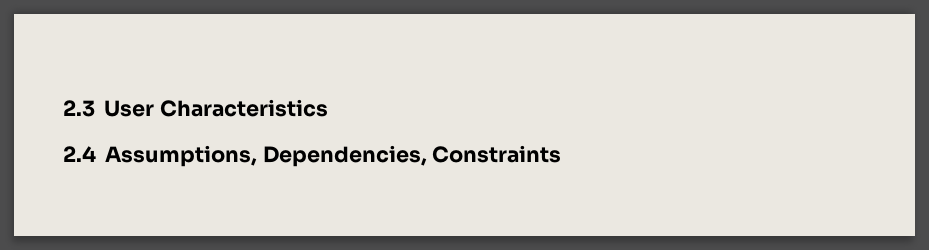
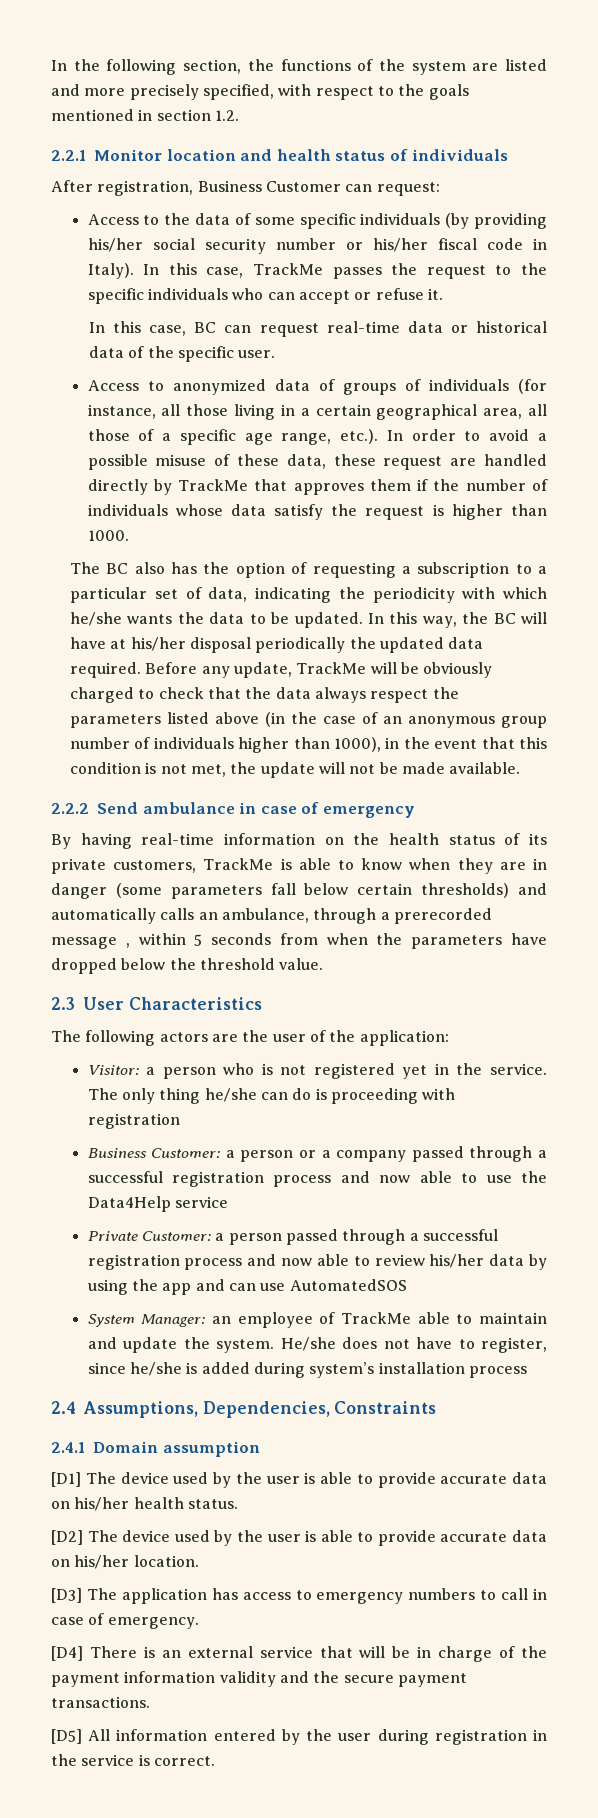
+ In the following section, the functions of the system are listed and more precisely specified, with respect to the goals mentioned in section 1.2.
+ 2.2.1 Monitor location and health status of individuals
+ After registration, Business Customer can request:
+ Access to the data of some specific individuals (by providing his/her social security number or his/her fiscal code in Italy). In this case, TrackMe passes the request to the specific individuals who can accept or refuse it.
+ In this case, BC can request real-time data or historical data of the specific user.
+ Access to anonymized data of groups of individuals (for instance, all those living in a certain geographical area, all those of a specific age range, etc.). In order to avoid a possible misuse of these data, these request are handled directly by TrackMe that approves them if the number of individuals whose data satisfy the request is higher than 1000.
+ The BC also has the option of requesting a subscription to a particular set of data, indicating the periodicity with which he/she wants the data to be updated. In this way, the BC will have at his/her disposal periodically the updated data required. Before any update, TrackMe will be obviously charged to check that the data always respect the parameters listed above (in the case of an anonymous group number of individuals higher than 1000), in the event that this condition is not met, the update will not be made available.
+ 2.2.2 Send ambulance in case of emergency
+ By having real-time information on the health status of its private customers, TrackMe is able to know when they are in danger (some parameters fall below certain thresholds) and automatically calls an ambulance, through a prerecorded message , within 5 seconds from when the parameters have dropped below the threshold value.
  2.3 User Characteristics
+ The following actors are the user of the application:
+ Visitor: a person who is not registered yet in the service. The only thing he/she can do is proceeding with registration
+ Business Customer: a person or a company passed through a successful registration process and now able to use the Data4Help service
+ Private Customer: a person passed through a successful registration process and now able to review his/her data by using the app and can use AutomatedSOS
+ System Manager: an employee of TrackMe able to maintain and update the system. He/she does not have to register, since he/she is added during system’s installation process
  2.4 Assumptions, Dependencies, Constraints
+ 2.4.1 Domain assumption
+ [D1] The device used by the user is able to provide accurate data on his/her health status.
+ [D2] The device used by the user is able to provide accurate data on his/her location.
+ [D3] The application has access to emergency numbers to call in case of emergency.
+ [D4] There is an external service that will be in charge of the payment information validity and the secure payment transactions.
+ [D5] All information entered by the user during registration in the service is correct.

